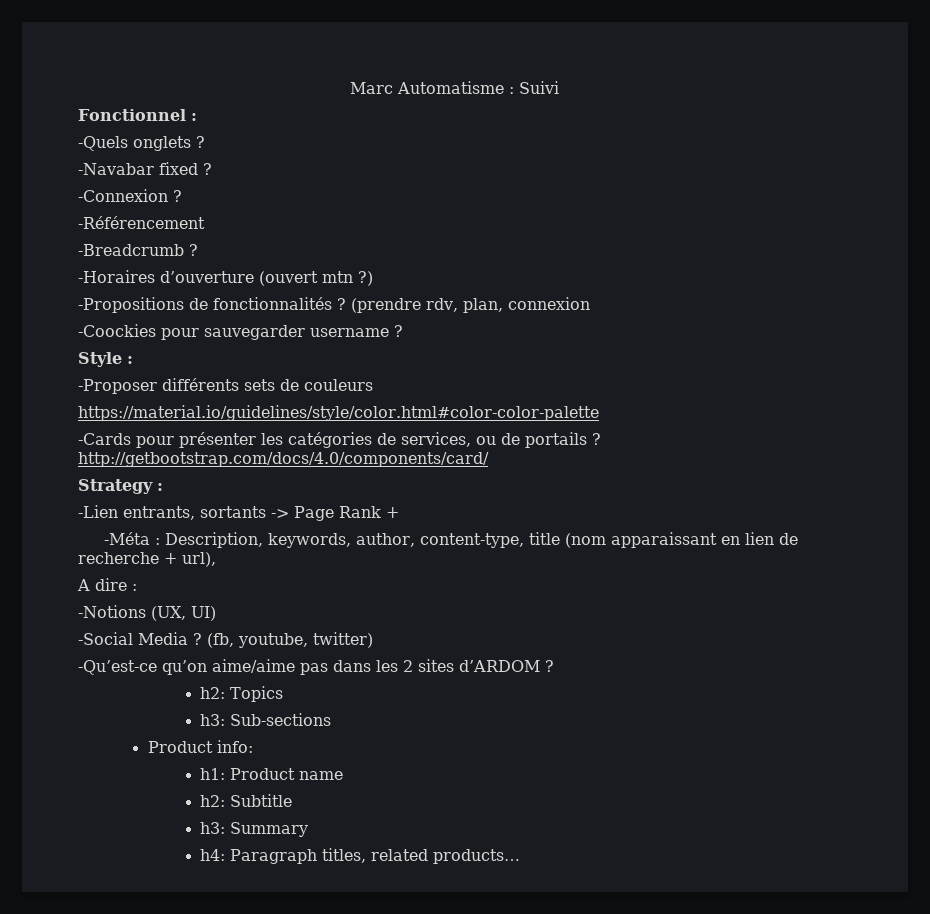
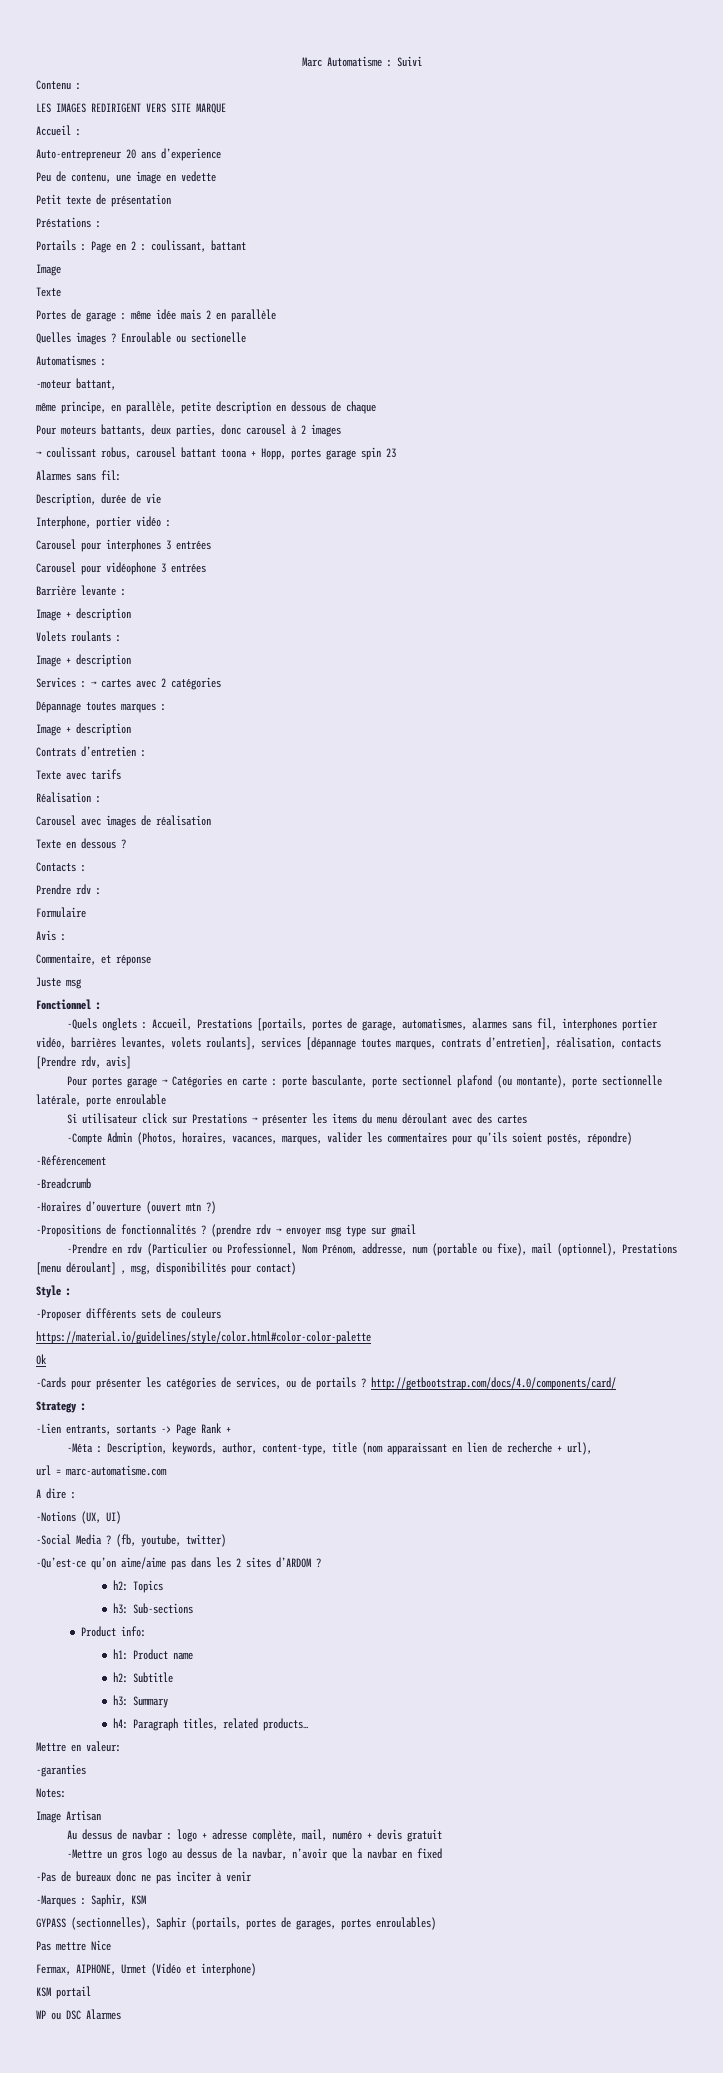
+ Contenu :
+ LES IMAGES REDIRIGENT VERS SITE MARQUE
+ Accueil :
+ Auto-entrepreneur 20 ans d’experience
+ Peu de contenu, une image en vedette
+ Petit texte de présentation
+ Préstations :
+ Portails : Page en 2 : coulissant, battant
+ Image
+ Texte
+ Portes de garage : même idée mais 2 en parallèle
+ Quelles images ? Enroulable ou sectionelle
+ Automatismes :
+ -moteur battant,
+ même principe, en parallèle, petite description en dessous de chaque
+ Pour moteurs battants, deux parties, donc carousel à 2 images
+ → coulissant robus, carousel battant toona + Hopp, portes garage spin 23
+ Alarmes sans fil:
+ Description, durée de vie
+ Interphone, portier vidéo :
+ Carousel pour interphones 3 entrées
+ Carousel pour vidéophone 3 entrées
+ Barrière levante :
+ Image + description
+ Volets roulants :
+ Image + description
+ Services : → cartes avec 2 catégories
+ Dépannage toutes marques :
+ Image + description
+ Contrats d’entretien :
+ Texte avec tarifs
+ Réalisation :
+ Carousel avec images de réalisation
+ Texte en dessous ?
+ Contacts :
+ Prendre rdv :
+ Formulaire
+ Avis :
+ Commentaire, et réponse
+ Juste msg
  Fonctionnel :
- -Quels onglets ?
- -Navabar fixed ?
- -Connexion ?
+ -Quels onglets : Accueil, Prestations [portails, portes de garage, automatismes, alarmes sans fil, interphones portier vidéo, barrières levantes, volets roulants], services [dépannage toutes marques, contrats d’entretien], réalisation, contacts [Prendre rdv, avis]
+ Pour portes garage → Catégories en carte : porte basculante, porte sectionnel plafond (ou montante), porte sectionnelle latérale, porte enroulable
+ Si utilisateur click sur Prestations → présenter les items du menu déroulant avec des cartes
+ -Compte Admin (Photos, horaires, vacances, marques, valider les commentaires pour qu’ils soient postés, répondre)
- -Breadcrumb ?
+ -Breadcrumb
- (prendre rdv, plan, connexion
- -Coockies pour sauvegarder username ?
+ (prendre rdv → envoyer msg type sur gmail
+ -Prendre en rdv (Particulier ou Professionnel, Nom Prénom, addresse, num (portable ou fixe), mail (optionnel), Prestations [menu déroulant] , msg, disponibilités pour contact)
+ Ok
+ url = marc-automatisme.com
+ Mettre en valeur:
+ -garanties
+ Notes:
+ Image Artisan
+ Au dessus de navbar : logo + adresse complète, mail, numéro + devis gratuit
+ -Mettre un gros logo au dessus de la navbar, n’avoir que la navbar en fixed
+ -Pas de bureaux donc ne pas inciter à venir
+ -Marques : Saphir, KSM
+ GYPASS (sectionnelles), Saphir (portails, portes de garages, portes enroulables)
+ Pas mettre Nice
+ Fermax, AIPHONE, Urmet (Vidéo et interphone)
+ KSM portail
+ WP ou DSC Alarmes

